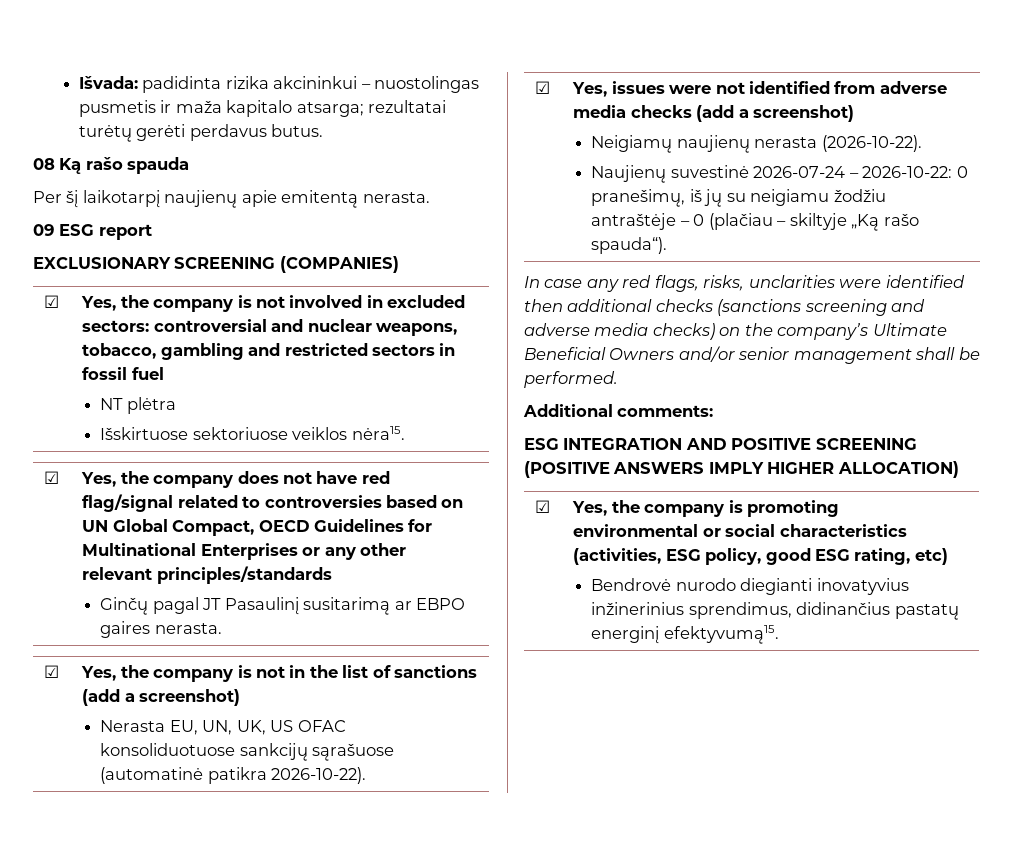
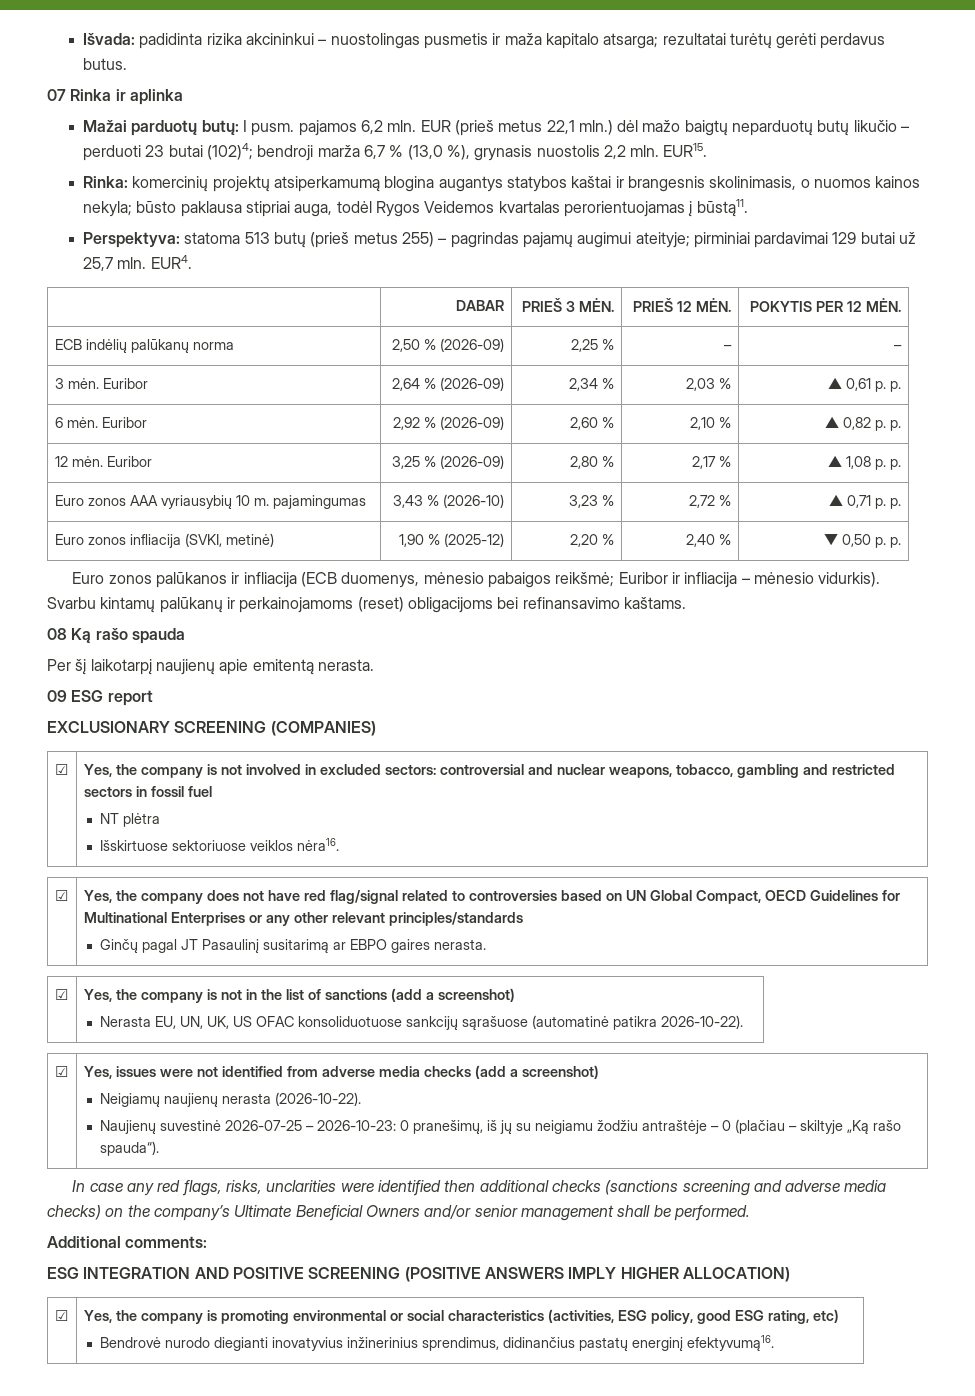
+ 07 Rinka ir aplinka
+ Mažai parduotų butų: I pusm. pajamos 6,2 mln. EUR (prieš metus 22,1 mln.) dėl mažo baigtų neparduotų butų likučio – perduoti 23 butai (102)4; bendroji marža 6,7 % (13,0 %), grynasis nuostolis 2,2 mln. EUR15.
+ Rinka: komercinių projektų atsiperkamumą blogina augantys statybos kaštai ir brangesnis skolinimasis, o nuomos kainos nekyla; būsto paklausa stipriai auga, todėl Rygos Veidemos kvartalas perorientuojamas į būstą11.
+ Perspektyva: statoma 513 butų (prieš metus 255) – pagrindas pajamų augimui ateityje; pirminiai pardavimai 129 butai už 25,7 mln. EUR4.
+ | DABAR | PRIEŠ 3 MĖN. | PRIEŠ 12 MĖN. | POKYTIS PER 12 MĖN.
+ ECB indėlių palūkanų norma | 2,50 % (2026-09) | 2,25 % | – | –
+ 3 mėn. Euribor | 2,64 % (2026-09) | 2,34 % | 2,03 % | ▲ 0,61 p. p.
+ 6 mėn. Euribor | 2,92 % (2026-09) | 2,60 % | 2,10 % | ▲ 0,82 p. p.
+ 12 mėn. Euribor | 3,25 % (2026-09) | 2,80 % | 2,17 % | ▲ 1,08 p. p.
+ Euro zonos AAA vyriausybių 10 m. pajamingumas | 3,43 % (2026-10) | 3,23 % | 2,72 % | ▲ 0,71 p. p.
+ Euro zonos infliacija (SVKI, metinė) | 1,90 % (2025-12) | 2,20 % | 2,40 % | ▼ 0,50 p. p.
+ Euro zonos palūkanos ir infliacija (ECB duomenys, mėnesio pabaigos reikšmė; Euribor ir infliacija – mėnesio vidurkis). Svarbu kintamų palūkanų ir perkainojamoms (reset) obligacijoms bei refinansavimo kaštams.
  ☑ | Yes, the company is not involved in excluded sectors: controversial and nuclear weapons, tobacco, gambling and restricted sectors in fossil fuel
  NT plėtra
- Išskirtuose sektoriuose veiklos nėra15.
+ Išskirtuose sektoriuose veiklos nėra16.
  ☑ | Yes, issues were not identified from adverse media checks (add a screenshot)
  Neigiamų naujienų nerasta (2026-10-22).
- Naujienų suvestinė 2026-07-24 – 2026-10-22: 0 pranešimų, iš jų su neigiamu žodžiu antraštėje – 0 (plačiau – skiltyje „Ką rašo spauda“).
+ Naujienų suvestinė 2026-07-25 – 2026-10-23: 0 pranešimų, iš jų su neigiamu žodžiu antraštėje – 0 (plačiau – skiltyje „Ką rašo spauda“).
  ☑ | Yes, the company is promoting environmental or social characteristics (activities, ESG policy, good ESG rating, etc)
- Bendrovė nurodo diegianti inovatyvius inžinerinius sprendimus, didinančius pastatų energinį efektyvumą15.
+ Bendrovė nurodo diegianti inovatyvius inžinerinius sprendimus, didinančius pastatų energinį efektyvumą16.

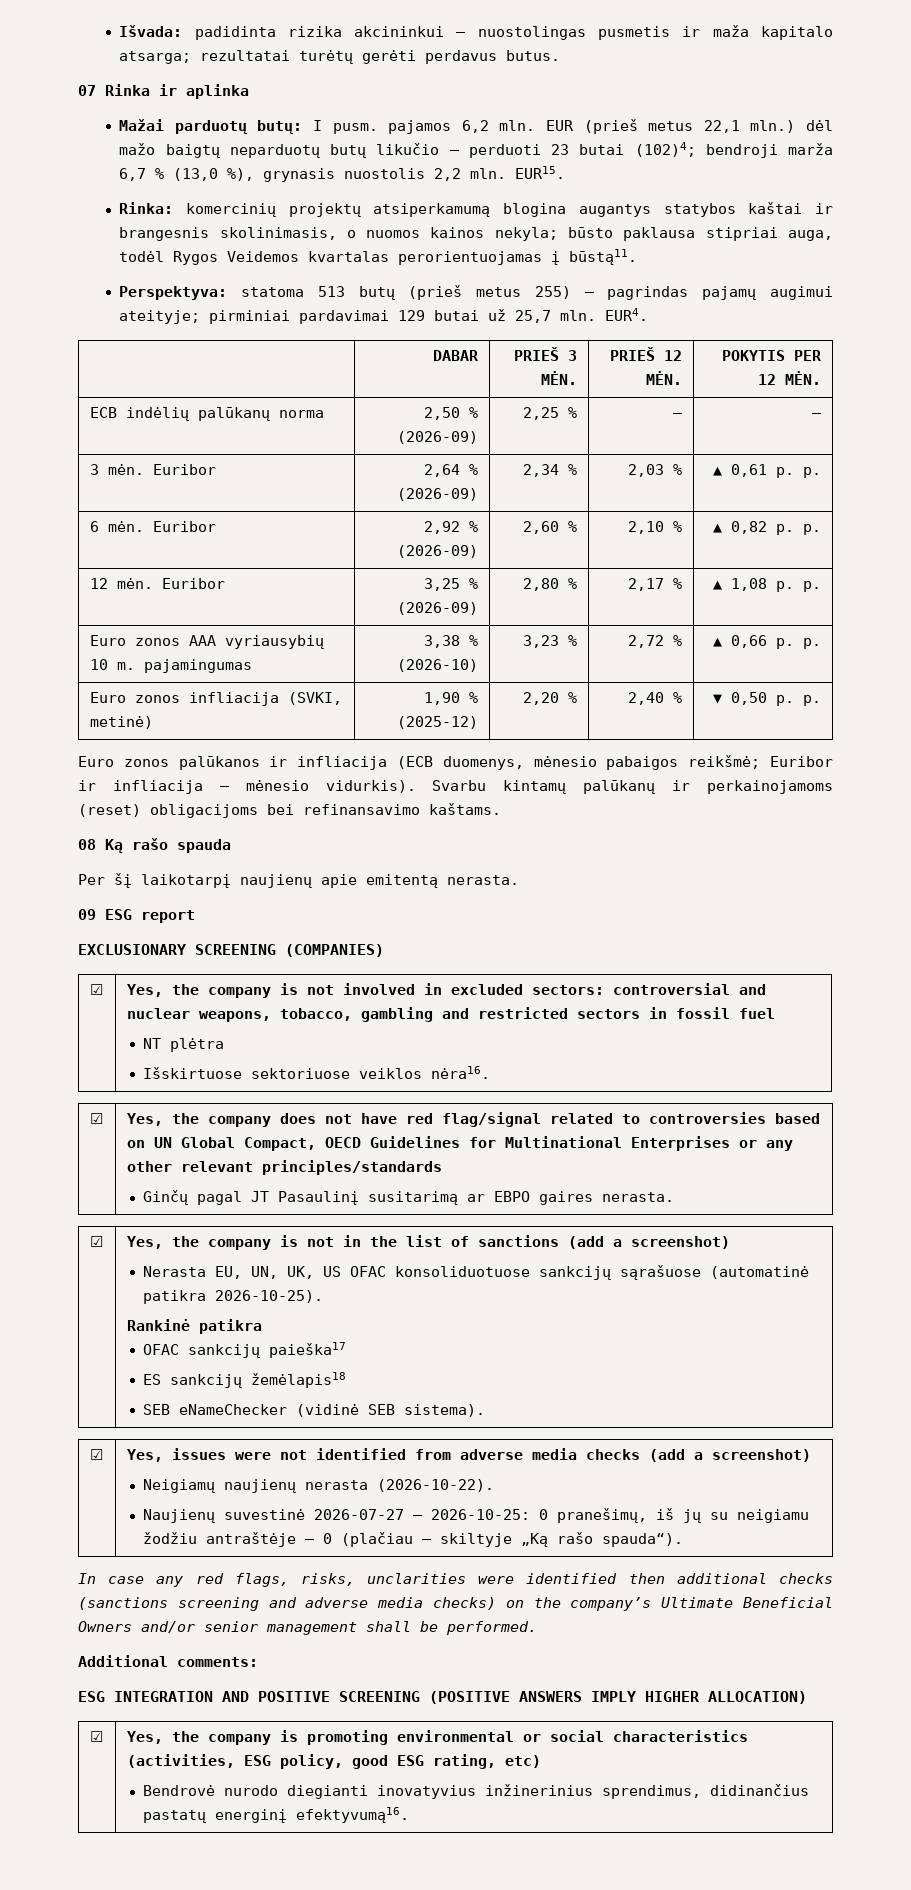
- Euro zonos AAA vyriausybių 10 m. pajamingumas | 3,43 % (2026-10) | 3,23 % | 2,72 % | ▲ 0,71 p. p.
+ Euro zonos AAA vyriausybių 10 m. pajamingumas | 3,38 % (2026-10) | 3,23 % | 2,72 % | ▲ 0,66 p. p.
  ☑ | Yes, the company is not in the list of sanctions (add a screenshot)
- Nerasta EU, UN, UK, US OFAC konsoliduotuose sankcijų sąrašuose (automatinė patikra 2026-10-22).
+ Nerasta EU, UN, UK, US OFAC konsoliduotuose sankcijų sąrašuose (automatinė patikra 2026-10-25).
+ Rankinė patikra
+ OFAC sankcijų paieška17
+ ES sankcijų žemėlapis18
+ SEB eNameChecker (vidinė SEB sistema).
  ☑ | Yes, issues were not identified from adverse media checks (add a screenshot)
  Neigiamų naujienų nerasta (2026-10-22).
- Naujienų suvestinė 2026-07-25 – 2026-10-23: 0 pranešimų, iš jų su neigiamu žodžiu antraštėje – 0 (plačiau – skiltyje „Ką rašo spauda“).
+ Naujienų suvestinė 2026-07-27 – 2026-10-25: 0 pranešimų, iš jų su neigiamu žodžiu antraštėje – 0 (plačiau – skiltyje „Ką rašo spauda“).

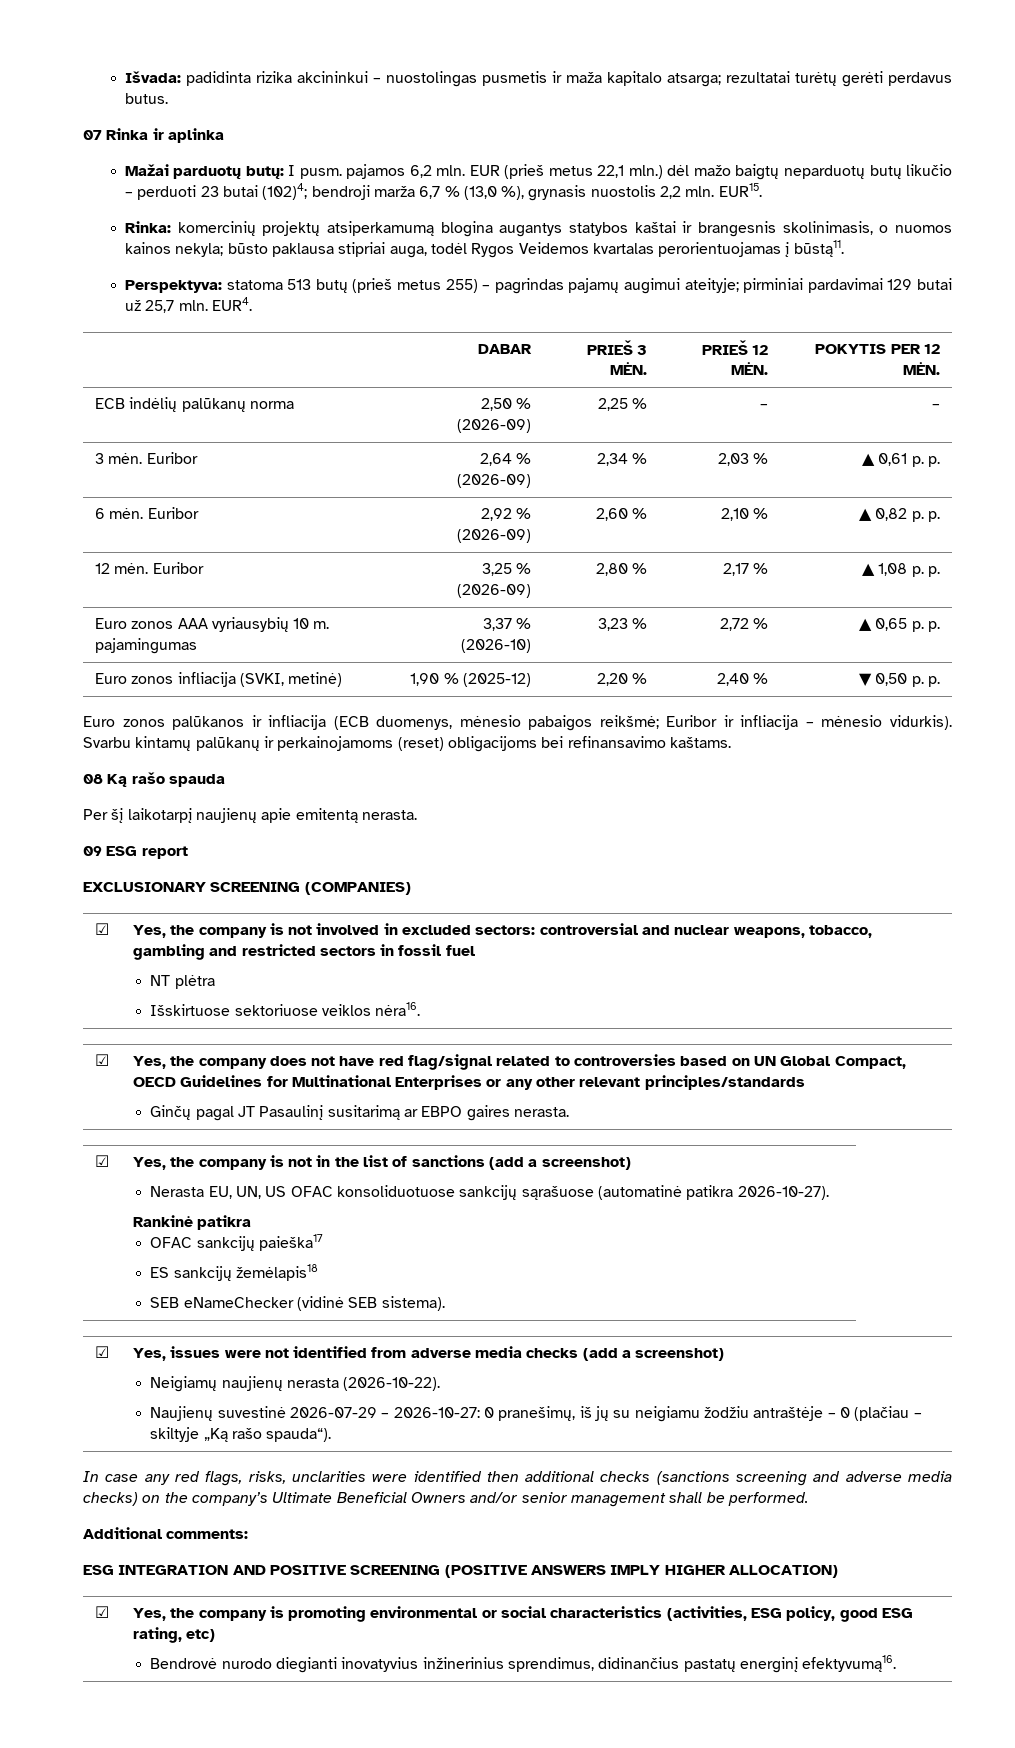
- Euro zonos AAA vyriausybių 10 m. pajamingumas | 3,38 % (2026-10) | 3,23 % | 2,72 % | ▲ 0,66 p. p.
+ Euro zonos AAA vyriausybių 10 m. pajamingumas | 3,37 % (2026-10) | 3,23 % | 2,72 % | ▲ 0,65 p. p.
  ☑ | Yes, the company is not in the list of sanctions (add a screenshot)
- Nerasta EU, UN, UK, US OFAC konsoliduotuose sankcijų sąrašuose (automatinė patikra 2026-10-25).
+ Nerasta EU, UN, US OFAC konsoliduotuose sankcijų sąrašuose (automatinė patikra 2026-10-27).
  ☑ | Yes, issues were not identified from adverse media checks (add a screenshot)
  Neigiamų naujienų nerasta (2026-10-22).
- Naujienų suvestinė 2026-07-27 – 2026-10-25: 0 pranešimų, iš jų su neigiamu žodžiu antraštėje – 0 (plačiau – skiltyje „Ką rašo spauda“).
+ Naujienų suvestinė 2026-07-29 – 2026-10-27: 0 pranešimų, iš jų su neigiamu žodžiu antraštėje – 0 (plačiau – skiltyje „Ką rašo spauda“).

